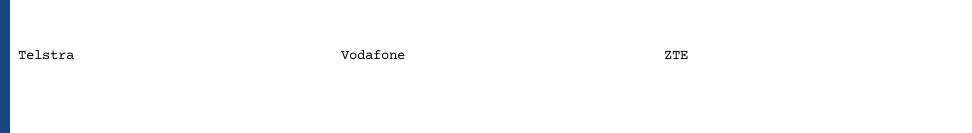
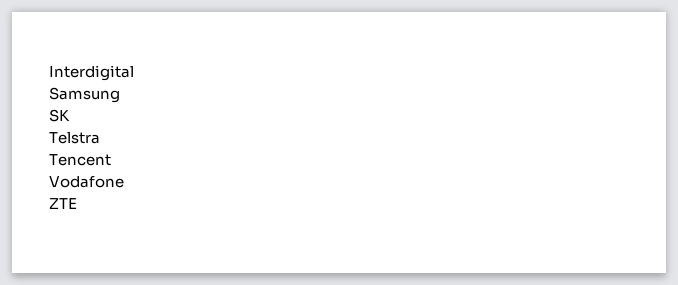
+ Interdigital
+ Samsung
+ SK
+ Tencent

